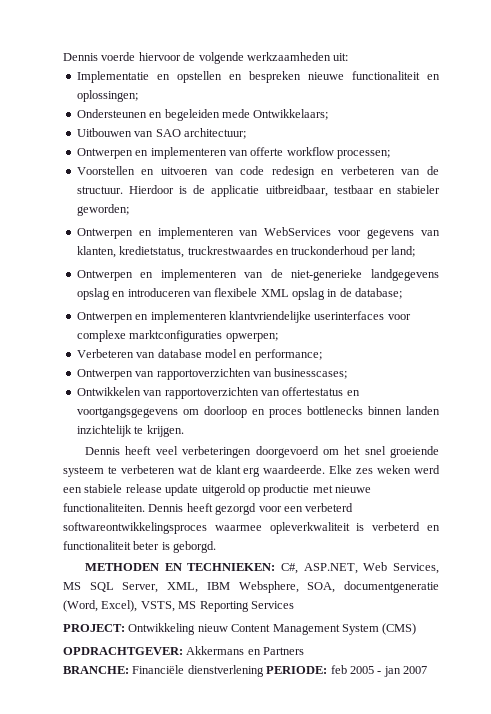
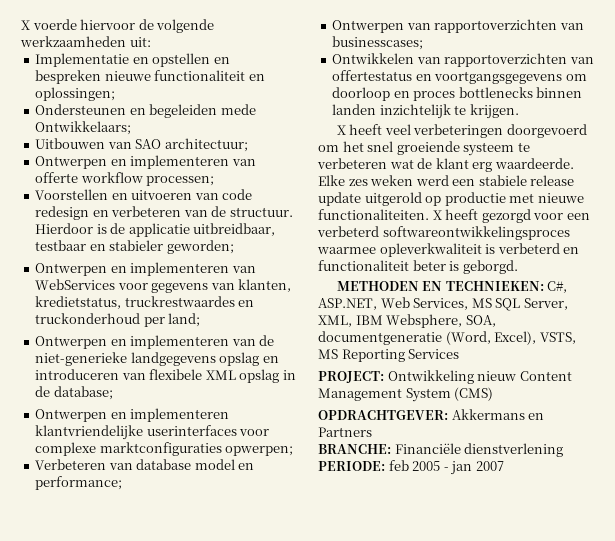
- Dennis voerde hiervoor de volgende werkzaamheden uit:
+ X voerde hiervoor de volgende werkzaamheden uit:
- Dennis heeft veel verbeteringen doorgevoerd om het snel groeiende systeem te verbeteren wat de klant erg waardeerde.
+ X heeft veel verbeteringen doorgevoerd om het snel groeiende systeem te verbeteren wat de klant erg waardeerde.
- Dennis heeft gezorgd voor een verbeterd softwareontwikkelingsproces waarmee opleverkwaliteit is verbeterd en functionaliteit beter is geborgd.
+ X heeft gezorgd voor een verbeterd softwareontwikkelingsproces waarmee opleverkwaliteit is verbeterd en functionaliteit beter is geborgd.

